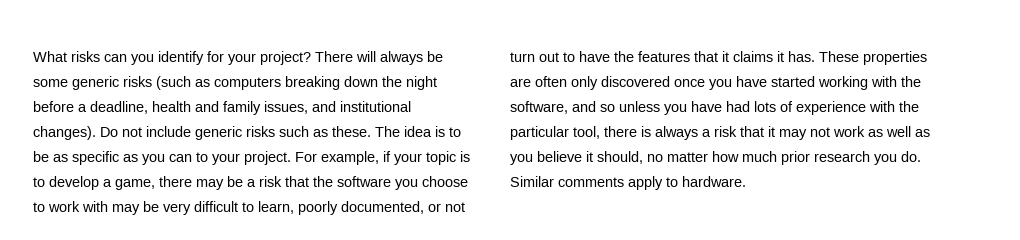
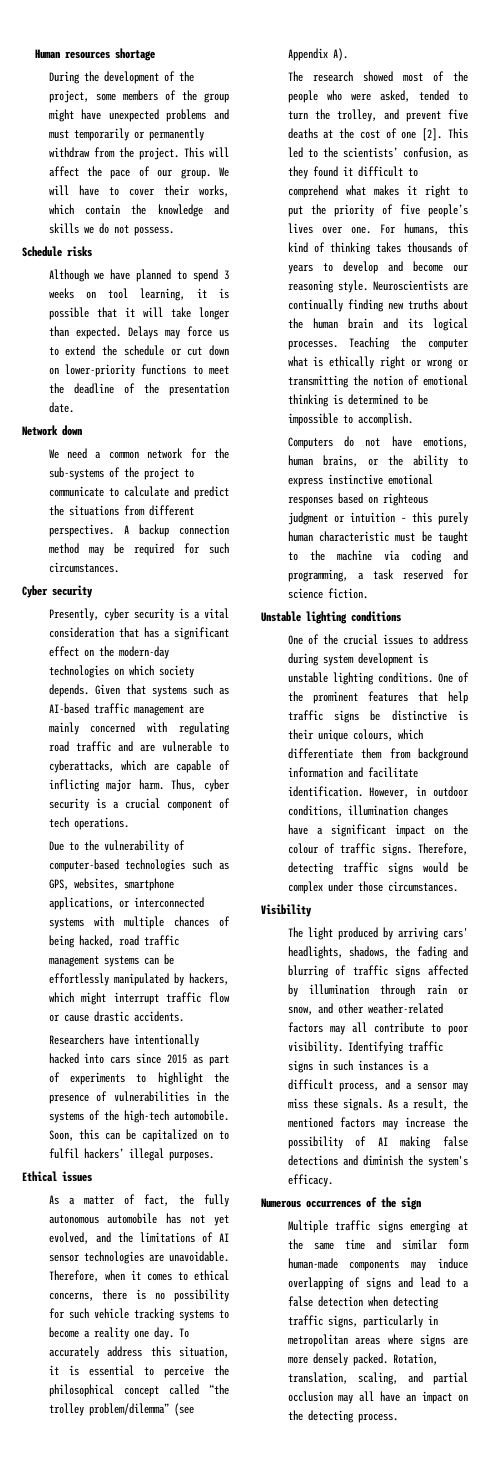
- What risks can you identify for your project? There will always be some generic risks (such as computers breaking down the night before a deadline, health and family issues, and institutional changes). Do not include generic risks such as these. The idea is to be as specific as you can to your project. For example, if your topic is to develop a game, there may be a risk that the software you choose to work with may be very difficult to learn, poorly documented, or not turn out to have the features that it claims it has. These properties are often only discovered once you have started working with the software, and so unless you have had lots of experience with the particular tool, there is always a risk that it may not work as well as you believe it should, no matter how much prior research you do. Similar comments apply to hardware.
+ Human resources shortage
+ During the development of the project, some members of the group might have unexpected problems and must temporarily or permanently withdraw from the project. This will affect the pace of our group. We will have to cover their works, which contain the knowledge and skills we do not possess.
+ Schedule risks
+ Although we have planned to spend 3 weeks on tool learning, it is possible that it will take longer than expected. Delays may force us to extend the schedule or cut down on lower-priority functions to meet the deadline of the presentation date.
+ Network down
+ We need a common network for the sub-systems of the project to communicate to calculate and predict the situations from different perspectives. A backup connection method may be required for such circumstances.
+ Cyber security
+ Presently, cyber security is a vital consideration that has a significant effect on the modern-day technologies on which society depends. Given that systems such as AI-based traffic management are mainly concerned with regulating road traffic and are vulnerable to cyberattacks, which are capable of inflicting major harm. Thus, cyber security is a crucial component of tech operations.
+ Due to the vulnerability of computer-based technologies such as GPS, websites, smartphone applications, or interconnected systems with multiple chances of being hacked, road traffic management systems can be effortlessly manipulated by hackers, which might interrupt traffic flow or cause drastic accidents.
+ Researchers have intentionally hacked into cars since 2015 as part of experiments to highlight the presence of vulnerabilities in the systems of the high-tech automobile. Soon, this can be capitalized on to fulfil hackers’ illegal purposes.
+ Ethical issues
+ As a matter of fact, the fully autonomous automobile has not yet evolved, and the limitations of AI sensor technologies are unavoidable. Therefore, when it comes to ethical concerns, there is no possibility for such vehicle tracking systems to become a reality one day. To accurately address this situation, it is essential to perceive the philosophical concept called “the trolley problem/dilemma” (see Appendix A).
+ The research showed most of the people who were asked, tended to turn the trolley, and prevent five deaths at the cost of one [2]. This led to the scientists’ confusion, as they found it difficult to comprehend what makes it right to put the priority of five people’s lives over one. For humans, this kind of thinking takes thousands of years to develop and become our reasoning style. Neuroscientists are continually finding new truths about the human brain and its logical processes. Teaching the computer what is ethically right or wrong or transmitting the notion of emotional thinking is determined to be impossible to accomplish.
+ Computers do not have emotions, human brains, or the ability to express instinctive emotional responses based on righteous judgment or intuition – this purely human characteristic must be taught to the machine via coding and programming, a task reserved for science fiction.
+ Unstable lighting conditions
+ One of the crucial issues to address during system development is unstable lighting conditions. One of the prominent features that help traffic signs be distinctive is their unique colours, which differentiate them from background information and facilitate identification. However, in outdoor conditions, illumination changes have a significant impact on the colour of traffic signs. Therefore, detecting traffic signs would be complex under those circumstances.
+ Visibility
+ The light produced by arriving cars' headlights, shadows, the fading and blurring of traffic signs affected by illumination through rain or snow, and other weather-related factors may all contribute to poor visibility. Identifying traffic signs in such instances is a difficult process, and a sensor may miss these signals. As a result, the mentioned factors may increase the possibility of AI making false detections and diminish the system's efficacy.
+ Numerous occurrences of the sign
+ Multiple traffic signs emerging at the same time and similar form human-made components may induce overlapping of signs and lead to a false detection when detecting traffic signs, particularly in metropolitan areas where signs are more densely packed. Rotation, translation, scaling, and partial occlusion may all have an impact on the detecting process.

